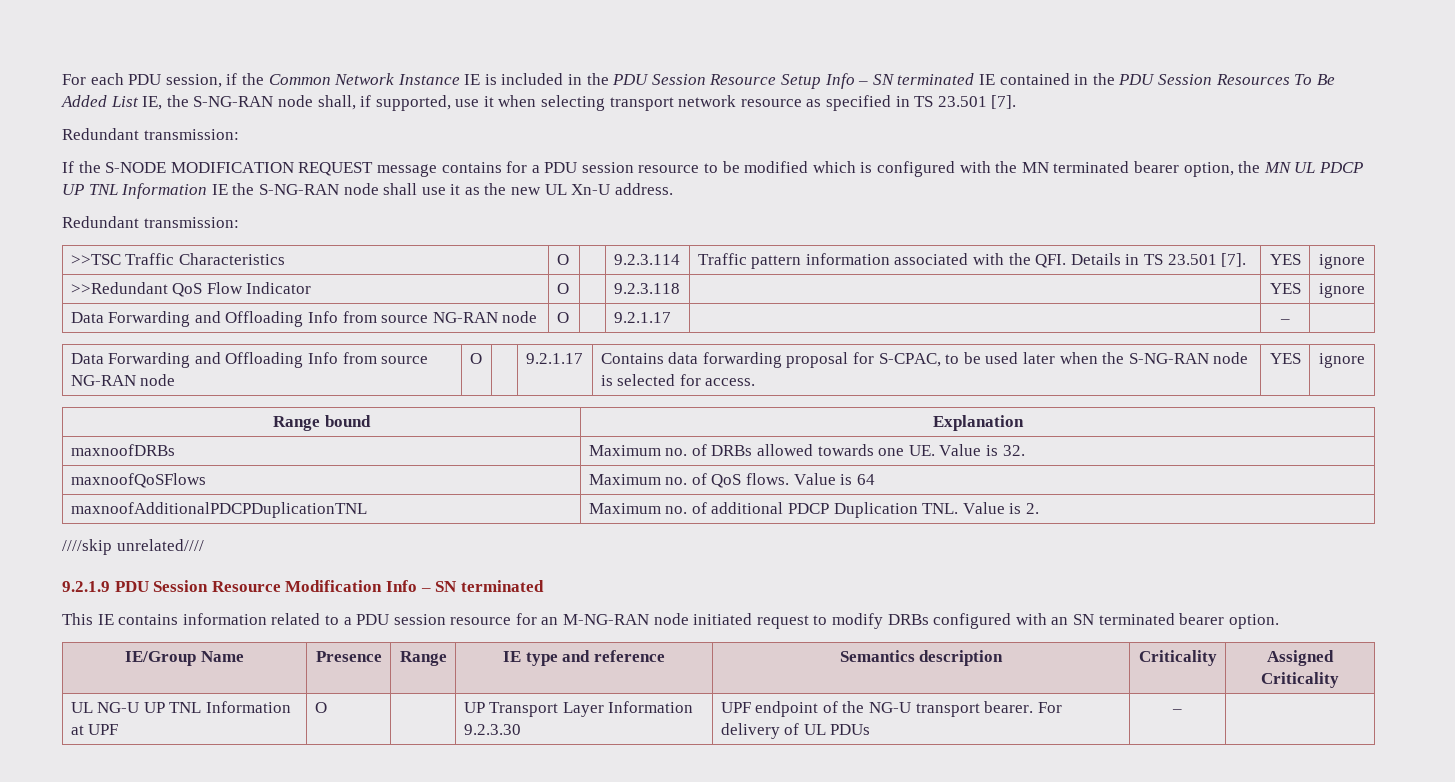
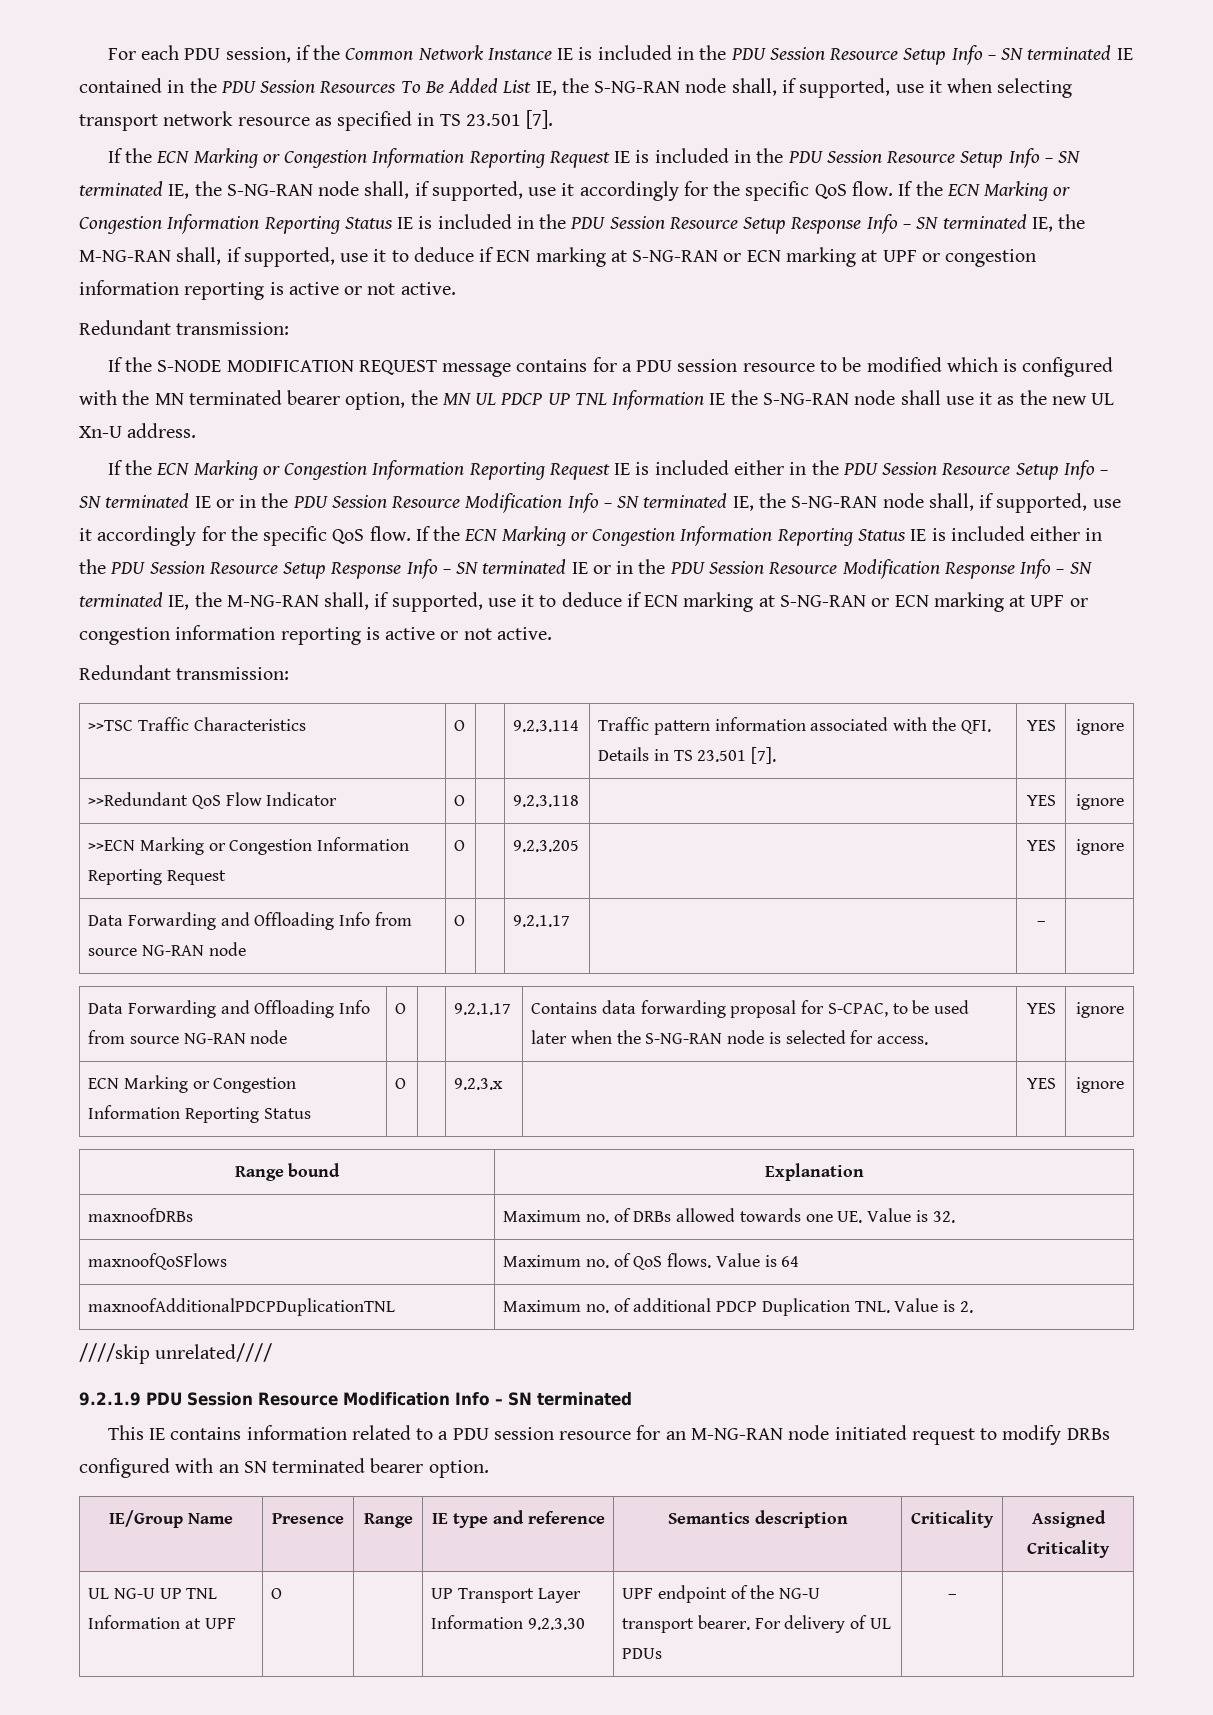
+ If the ECN Marking or Congestion Information Reporting Request IE is included in the PDU Session Resource Setup Info – SN terminated IE, the S-NG-RAN node shall, if supported, use it accordingly for the specific QoS flow. If the ECN Marking or Congestion Information Reporting Status IE is included in the PDU Session Resource Setup Response Info – SN terminated IE, the M-NG-RAN shall, if supported, use it to deduce if ECN marking at S-NG-RAN or ECN marking at UPF or congestion information reporting is active or not active.
+ If the ECN Marking or Congestion Information Reporting Request IE is included either in the PDU Session Resource Setup Info – SN terminated IE or in the PDU Session Resource Modification Info – SN terminated IE, the S-NG-RAN node shall, if supported, use it accordingly for the specific QoS flow. If the ECN Marking or Congestion Information Reporting Status IE is included either in the PDU Session Resource Setup Response Info – SN terminated IE or in the PDU Session Resource Modification Response Info – SN terminated IE, the M-NG-RAN shall, if supported, use it to deduce if ECN marking at S-NG-RAN or ECN marking at UPF or congestion information reporting is active or not active.
+ >>ECN Marking or Congestion Information Reporting Request | O | | 9.2.3.205 | | YES | ignore
+ ECN Marking or Congestion Information Reporting Status | O | | 9.2.3.x | | YES | ignore

